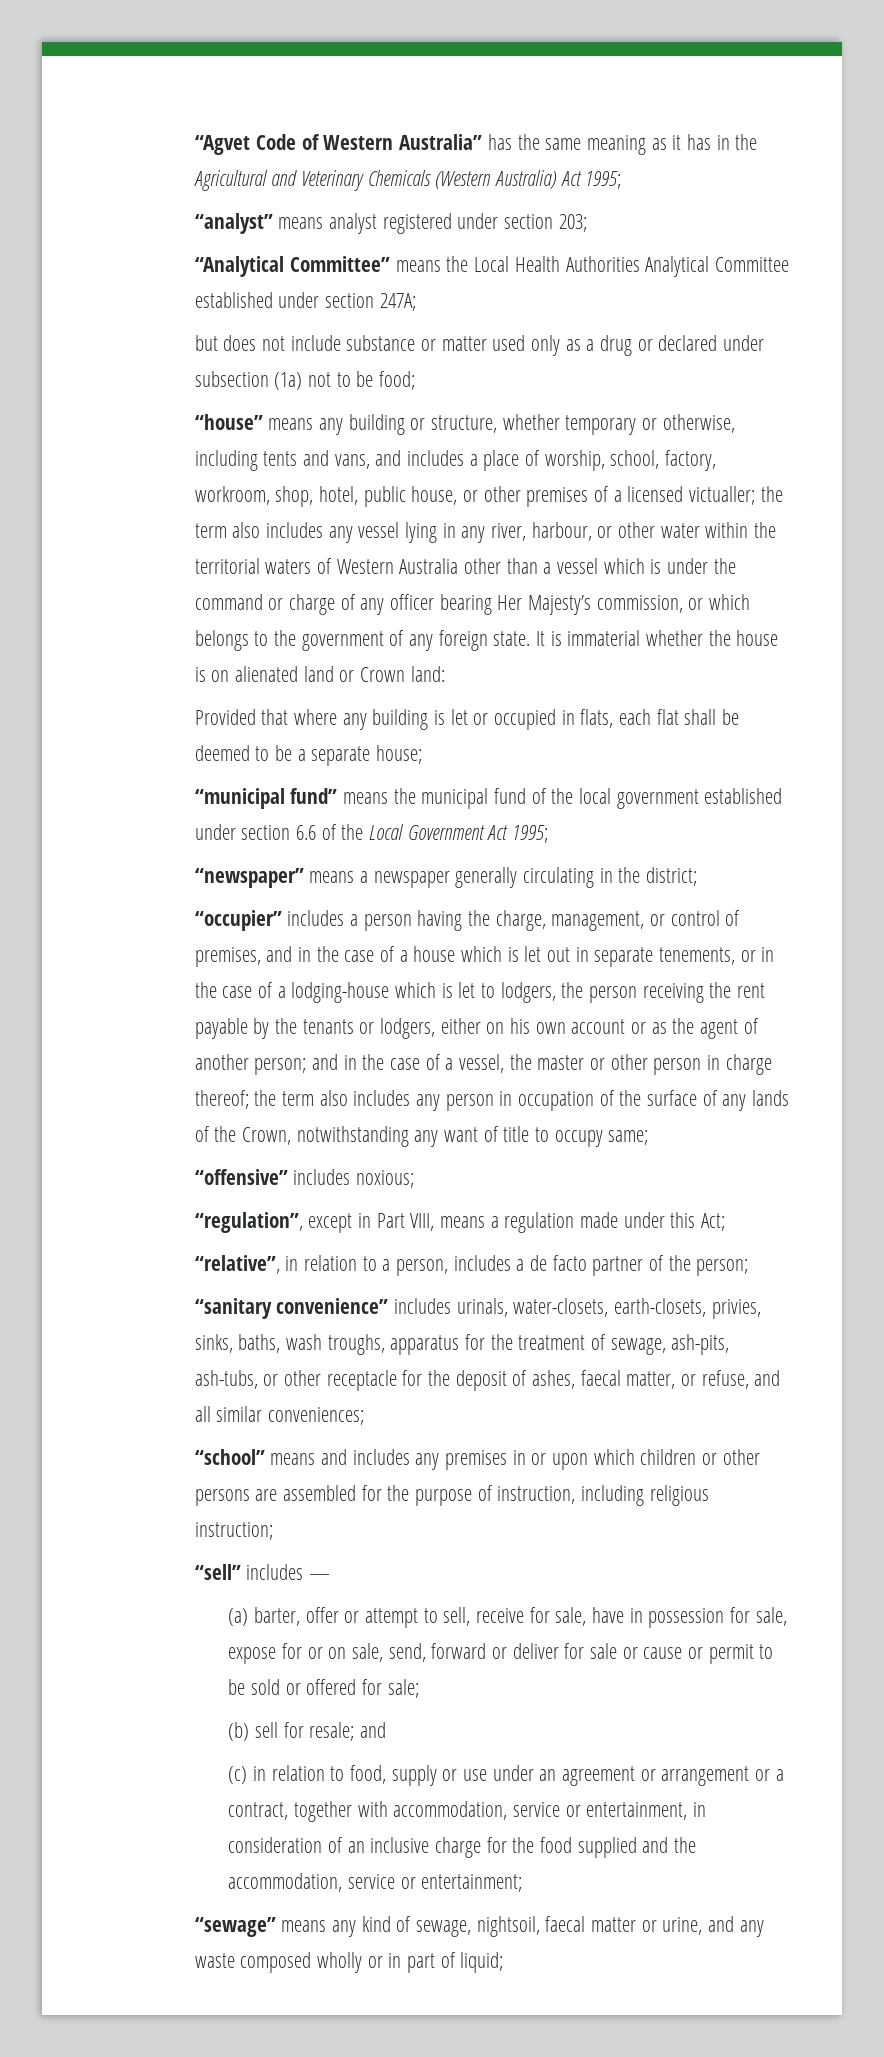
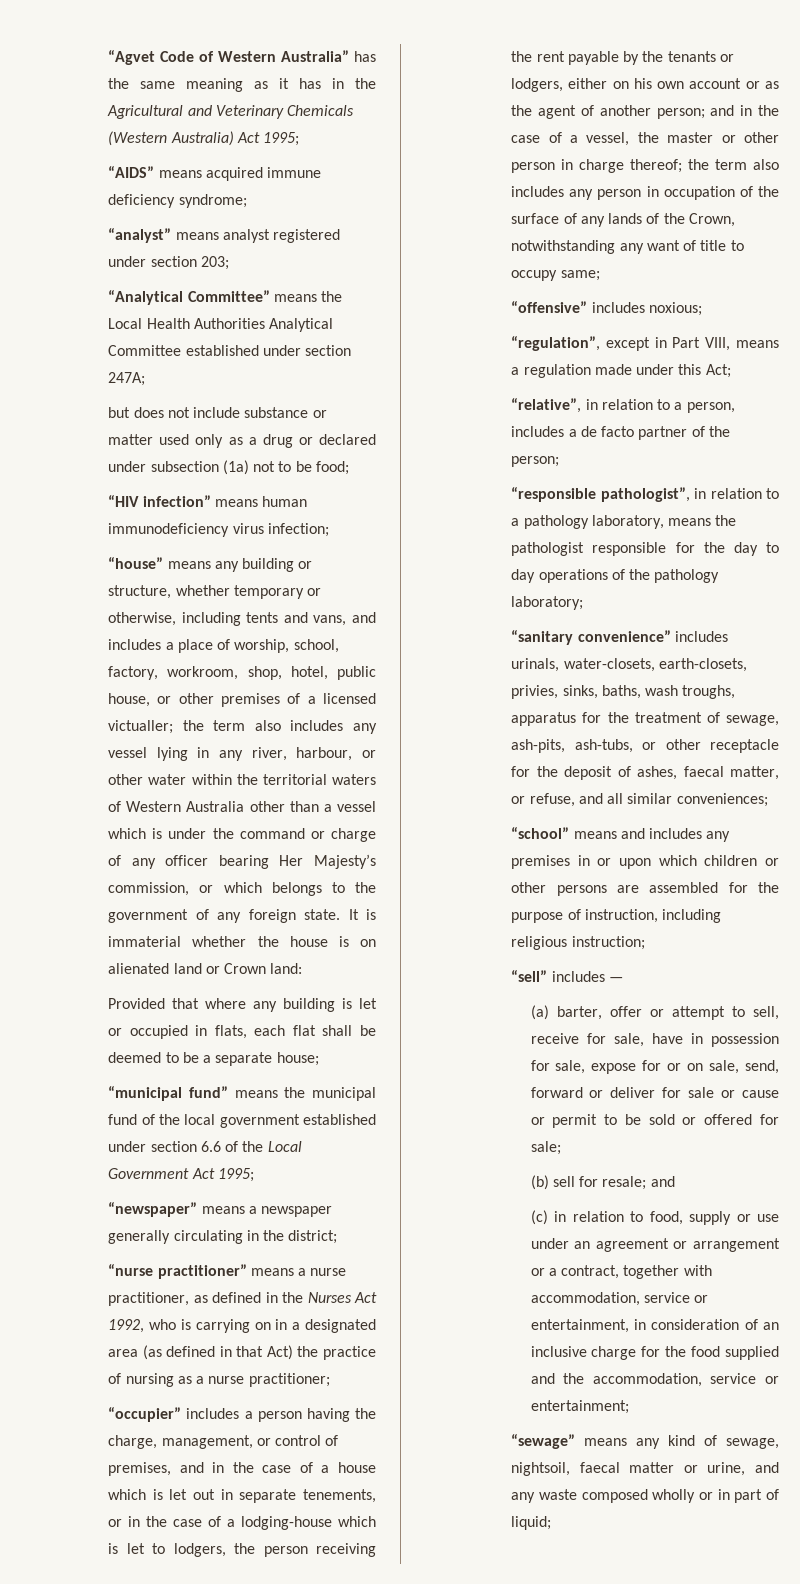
+ “AIDS” means acquired immune deficiency syndrome;
+ “HIV infection” means human immunodeficiency virus infection;
+ “nurse practitioner” means a nurse practitioner, as defined in the Nurses Act 1992, who is carrying on in a designated area (as defined in that Act) the practice of nursing as a nurse practitioner;
+ “responsible pathologist”, in relation to a pathology laboratory, means the pathologist responsible for the day to day operations of the pathology laboratory;

